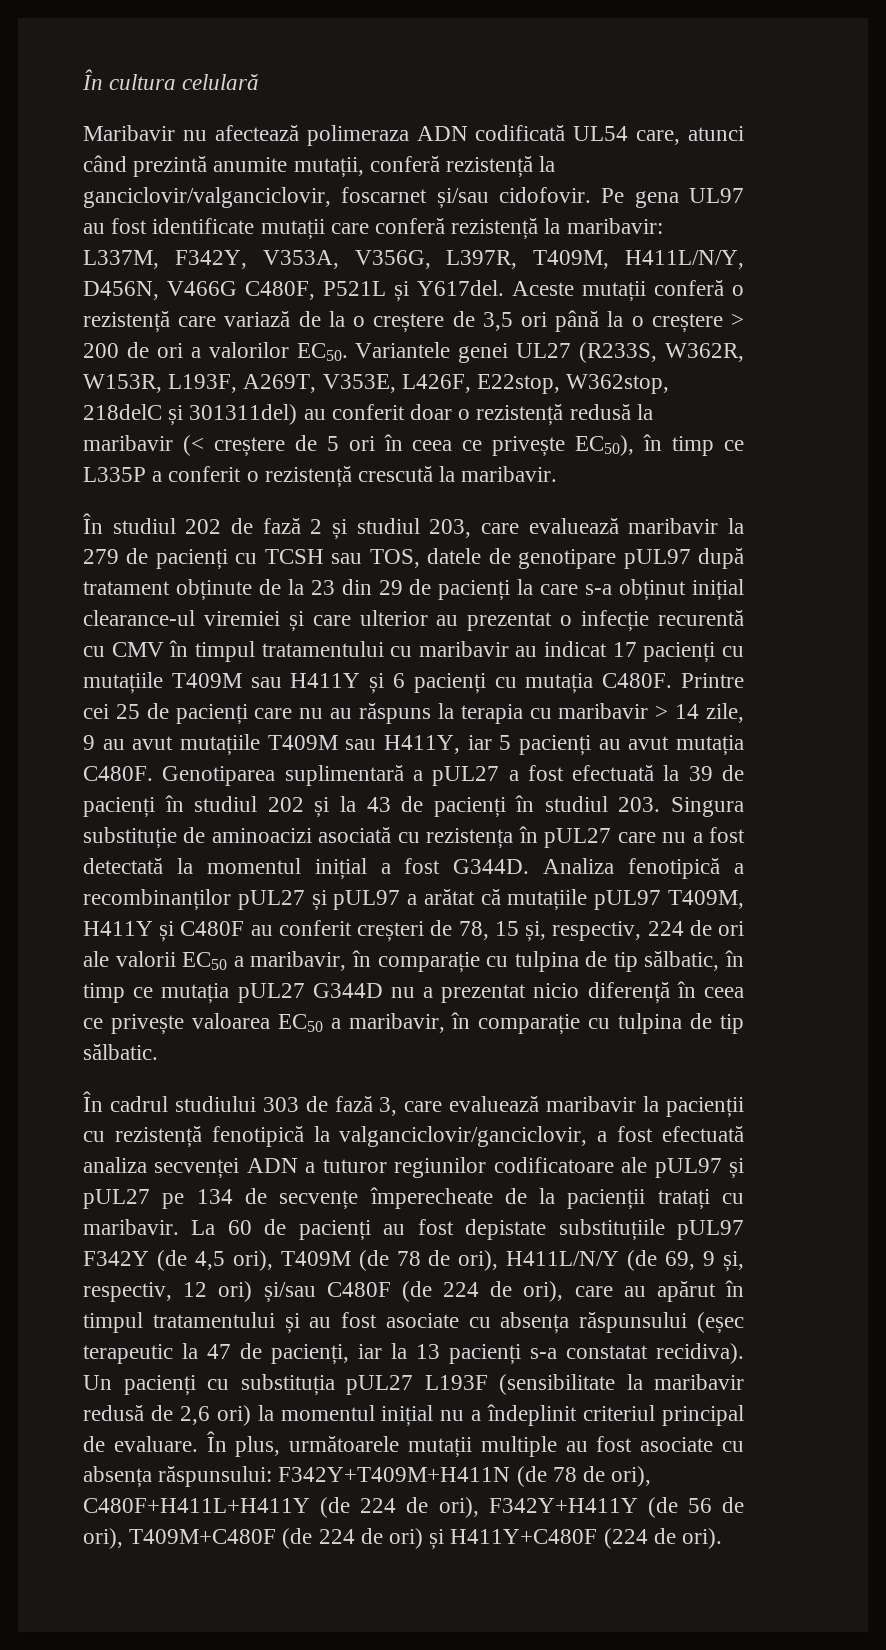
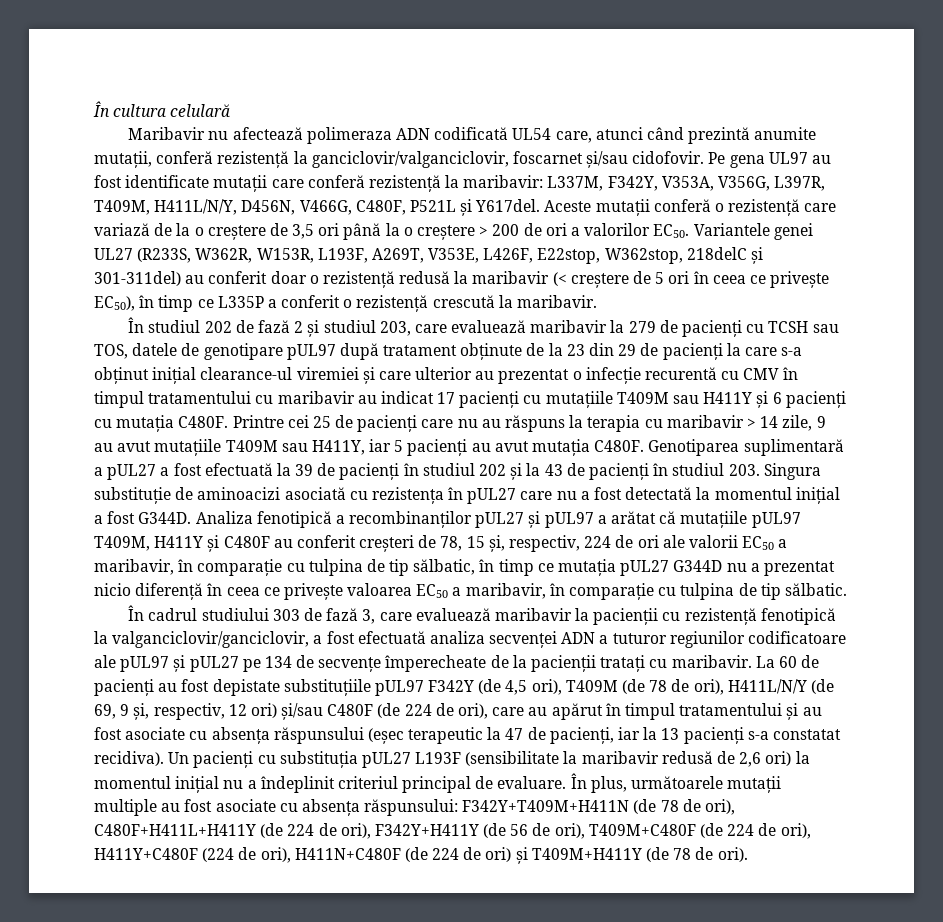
- Pe gena UL97 au fost identificate mutații care conferă rezistență la maribavir: L337M, F342Y, V353A, V356G, L397R, T409M, H411L/N/Y, D456N, V466G C480F, P521L și Y617del.
+ Pe gena UL97 au fost identificate mutații care conferă rezistență la maribavir: L337M, F342Y, V353A, V356G, L397R, T409M, H411L/N/Y, D456N, V466G, C480F, P521L și Y617del.
- Variantele genei UL27 (R233S, W362R, W153R, L193F, A269T, V353E, L426F, E22stop, W362stop, 218delC și 301311del) au conferit doar o rezistență redusă la maribavir (< creștere de 5 ori în ceea ce privește EC50), în timp ce L335P a conferit o rezistență crescută la maribavir.
+ Variantele genei UL27 (R233S, W362R, W153R, L193F, A269T, V353E, L426F, E22stop, W362stop, 218delC și 301-311del) au conferit doar o rezistență redusă la maribavir (< creștere de 5 ori în ceea ce privește EC50), în timp ce L335P a conferit o rezistență crescută la maribavir.
- În plus, următoarele mutații multiple au fost asociate cu absența răspunsului: F342Y+T409M+H411N (de 78 de ori), C480F+H411L+H411Y (de 224 de ori), F342Y+H411Y (de 56 de ori), T409M+C480F (de 224 de ori) și H411Y+C480F (224 de ori).
+ În plus, următoarele mutații multiple au fost asociate cu absența răspunsului: F342Y+T409M+H411N (de 78 de ori), C480F+H411L+H411Y (de 224 de ori), F342Y+H411Y (de 56 de ori), T409M+C480F (de 224 de ori), H411Y+C480F (224 de ori), H411N+C480F (de 224 de ori) și T409M+H411Y (de 78 de ori).

